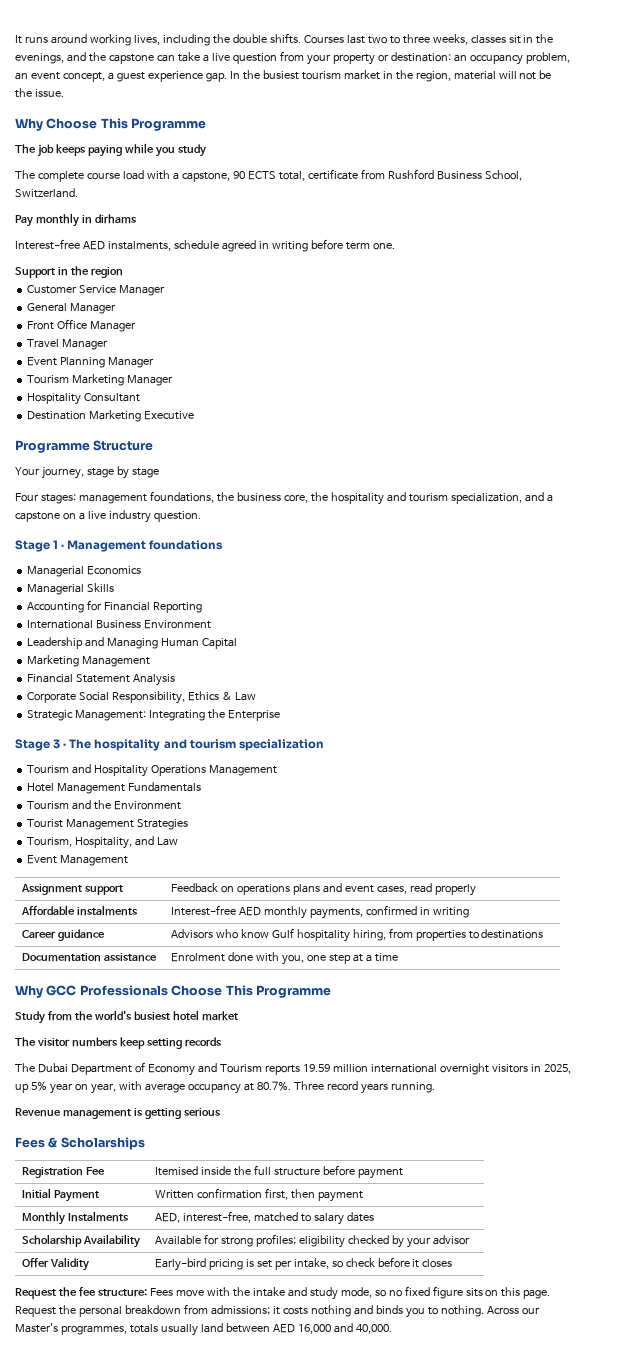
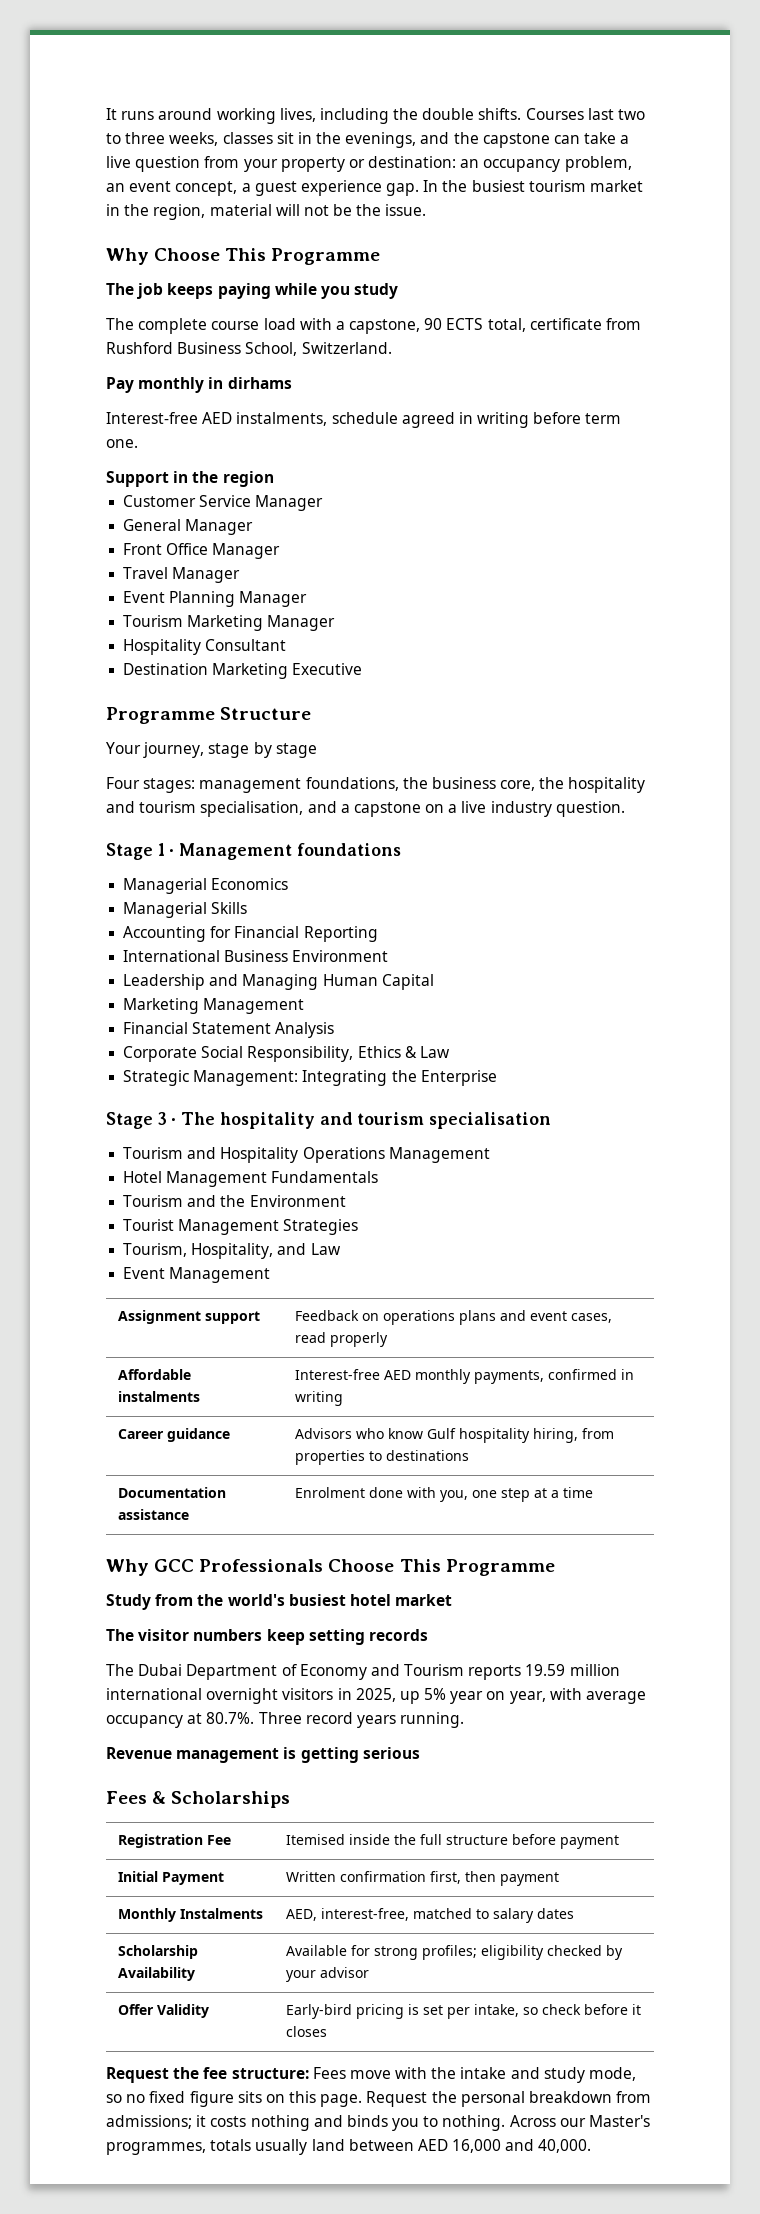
- Four stages: management foundations, the business core, the hospitality and tourism specialization, and a capstone on a live industry question.
+ Four stages: management foundations, the business core, the hospitality and tourism specialisation, and a capstone on a live industry question.
- Stage 3 · The hospitality and tourism specialization
+ Stage 3 · The hospitality and tourism specialisation

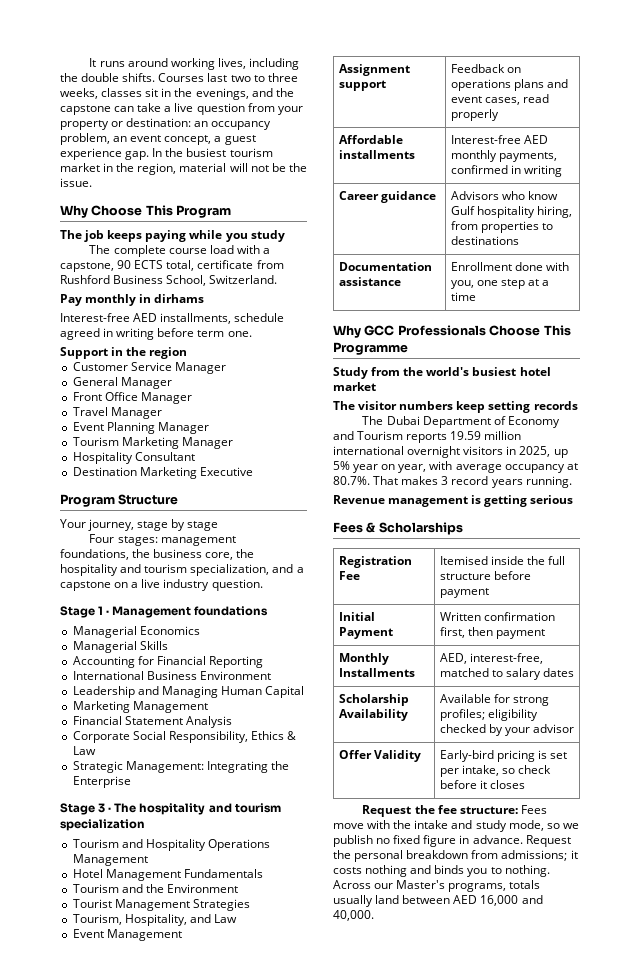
- Why Choose This Programme
+ Why Choose This Program
- Interest-free AED instalments, schedule agreed in writing before term one.
+ Interest-free AED installments, schedule agreed in writing before term one.
- Programme Structure
+ Program Structure
- Four stages: management foundations, the business core, the hospitality and tourism specialisation, and a capstone on a live industry question.
+ Four stages: management foundations, the business core, the hospitality and tourism specialization, and a capstone on a live industry question.
- Stage 3 · The hospitality and tourism specialisation
+ Stage 3 · The hospitality and tourism specialization
- Affordable instalments | Interest-free AED monthly payments, confirmed in writing
+ Affordable installments | Interest-free AED monthly payments, confirmed in writing
- Documentation assistance | Enrolment done with you, one step at a time
+ Documentation assistance | Enrollment done with you, one step at a time
- The Dubai Department of Economy and Tourism reports 19.59 million international overnight visitors in 2025, up 5% year on year, with average occupancy at 80.7%. Three record years running.
+ The Dubai Department of Economy and Tourism reports 19.59 million international overnight visitors in 2025, up 5% year on year, with average occupancy at 80.7%. That makes 3 record years running.
- Monthly Instalments | AED, interest-free, matched to salary dates
+ Monthly Installments | AED, interest-free, matched to salary dates
- Request the fee structure: Fees move with the intake and study mode, so no fixed figure sits on this page.
+ Request the fee structure: Fees move with the intake and study mode, so we publish no fixed figure in advance.
- Across our Master's programmes, totals usually land between AED 16,000 and 40,000.
+ Across our Master's programs, totals usually land between AED 16,000 and 40,000.

